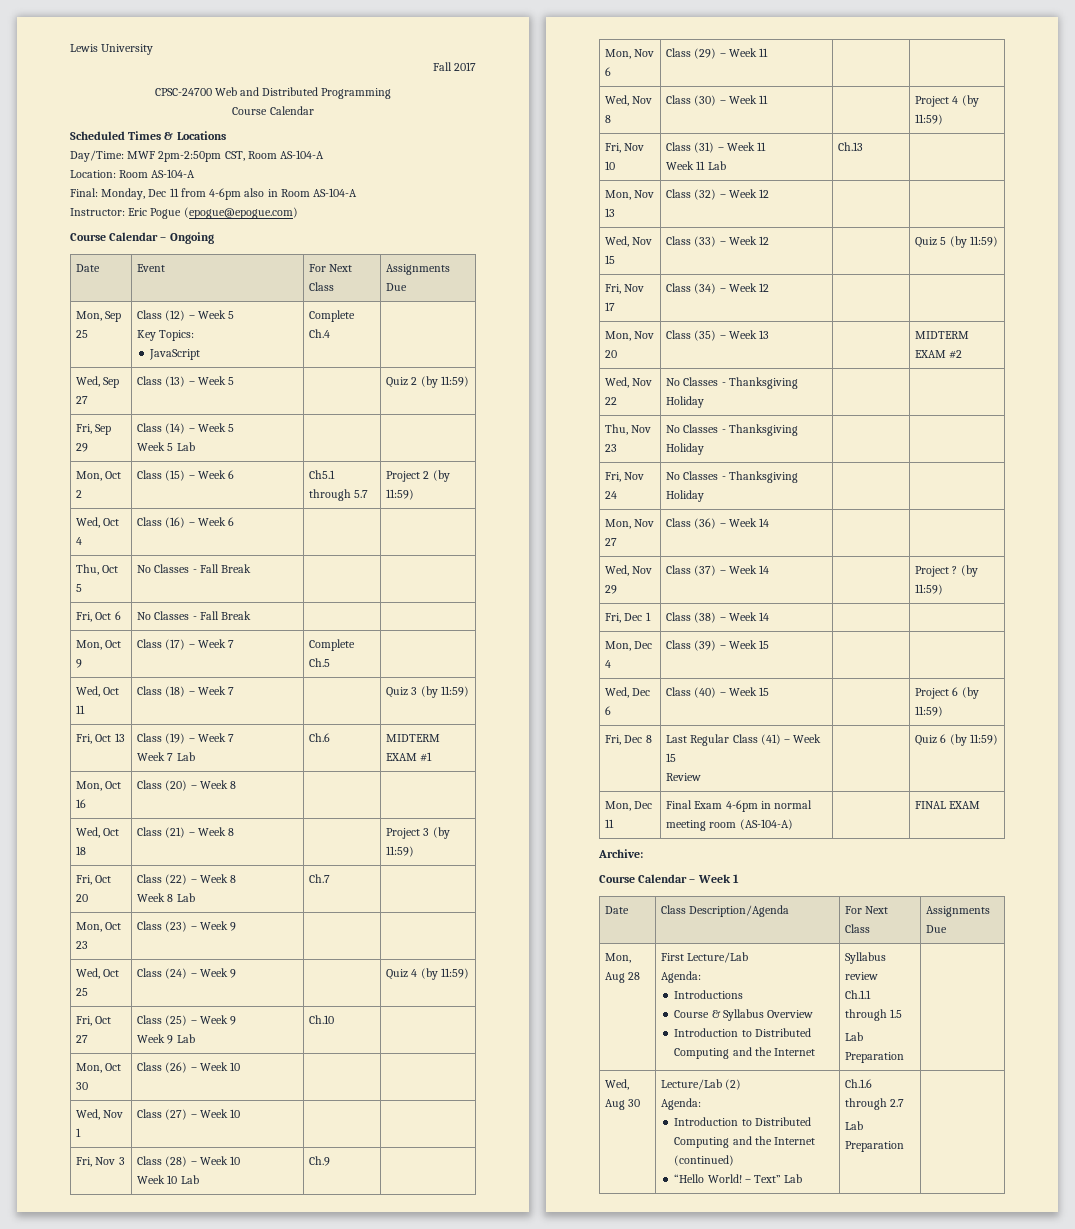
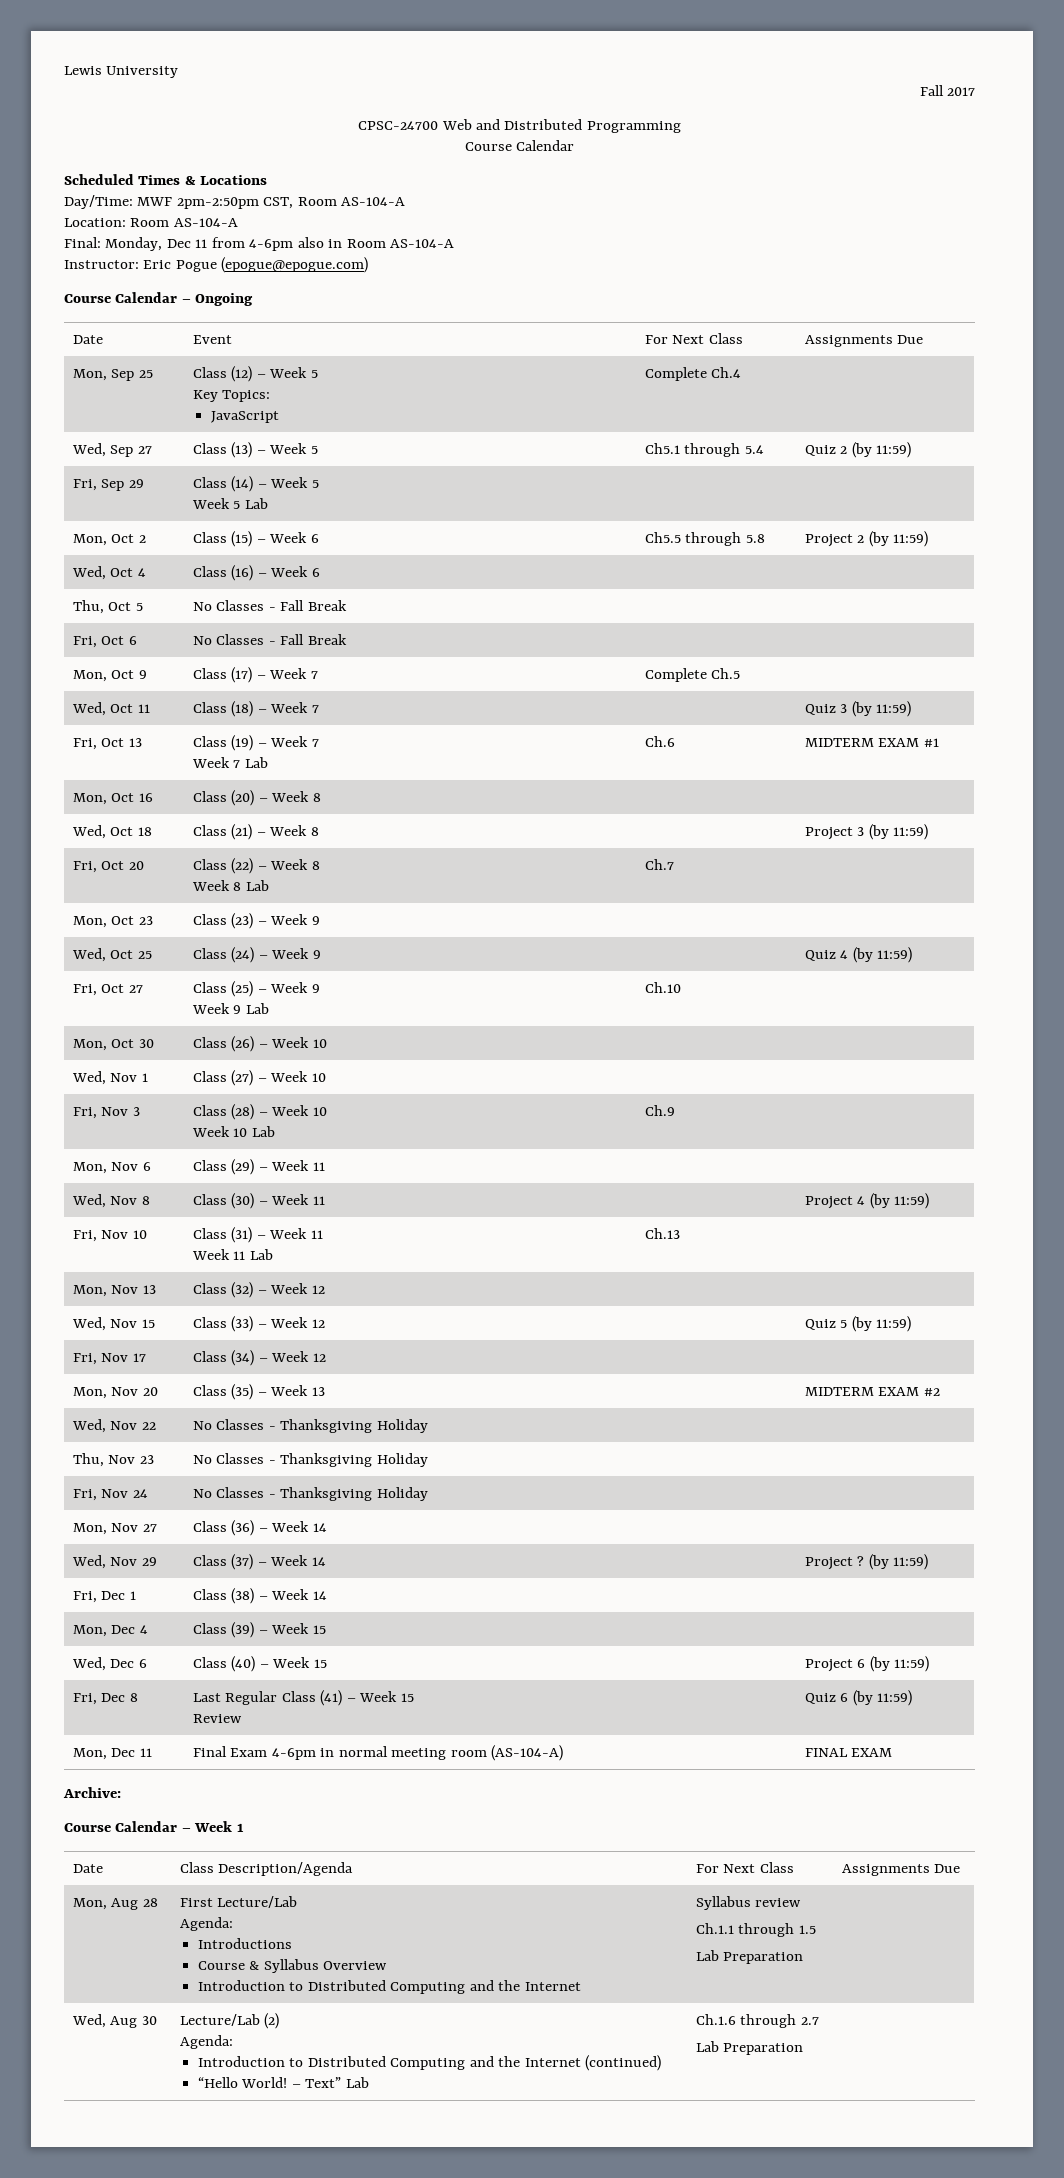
- Wed, Sep 27 | Class (13) – Week 5 | | Quiz 2 (by 11:59)
+ Wed, Sep 27 | Class (13) – Week 5 | Ch5.1 through 5.4 | Quiz 2 (by 11:59)
- Mon, Oct 2 | Class (15) – Week 6 | Ch5.1 through 5.7 | Project 2 (by 11:59)
+ Mon, Oct 2 | Class (15) – Week 6 | Ch5.5 through 5.8 | Project 2 (by 11:59)

